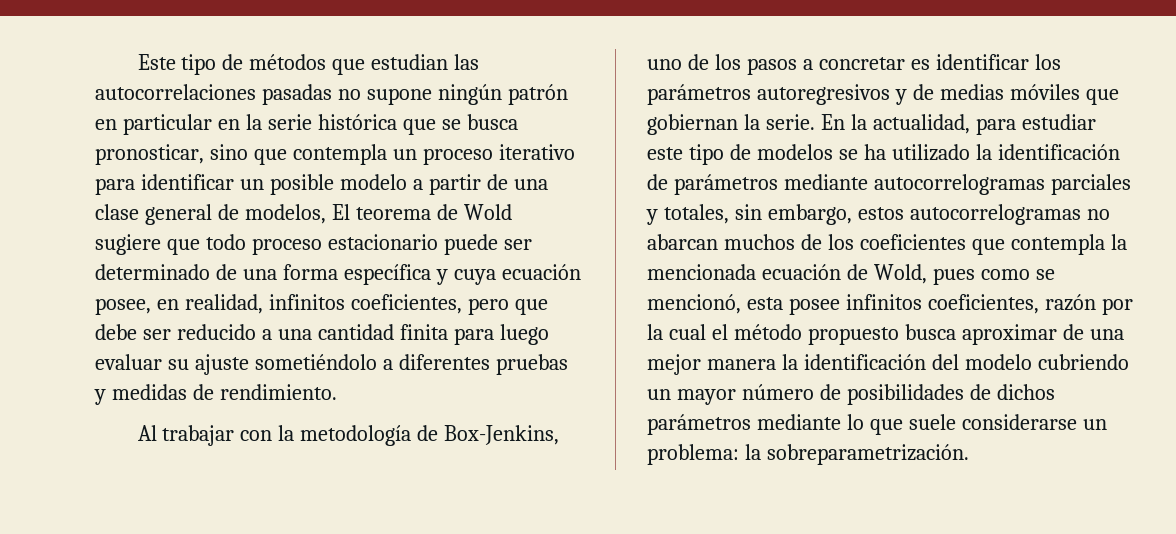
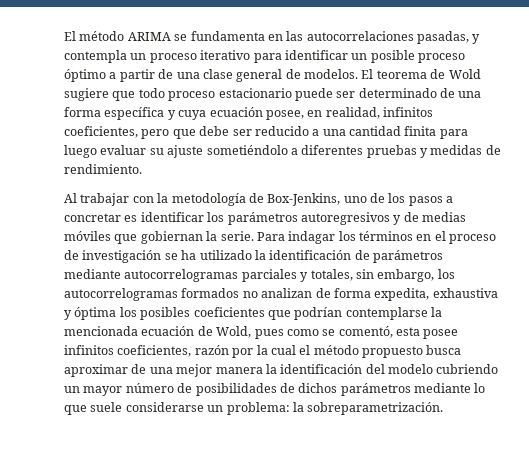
- Este tipo de métodos que estudian las autocorrelaciones pasadas no supone ningún patrón en particular en la serie histórica que se busca pronosticar, sino que contempla un proceso iterativo para identificar un posible modelo a partir de una clase general de modelos, El teorema de Wold sugiere que todo proceso estacionario puede ser determinado de una forma específica y cuya ecuación posee, en realidad, infinitos coeficientes, pero que debe ser reducido a una cantidad finita para luego evaluar su ajuste sometiéndolo a diferentes pruebas y medidas de rendimiento.
+ El método ARIMA se fundamenta en las autocorrelaciones pasadas, y contempla un proceso iterativo para identificar un posible proceso óptimo a partir de una clase general de modelos. El teorema de Wold sugiere que todo proceso estacionario puede ser determinado de una forma específica y cuya ecuación posee, en realidad, infinitos coeficientes, pero que debe ser reducido a una cantidad finita para luego evaluar su ajuste sometiéndolo a diferentes pruebas y medidas de rendimiento.
- En la actualidad, para estudiar este tipo de modelos se ha utilizado la identificación de parámetros mediante autocorrelogramas parciales y totales, sin embargo, estos autocorrelogramas no abarcan muchos de los coeficientes que contempla la mencionada ecuación de Wold, pues como se mencionó, esta posee infinitos coeficientes, razón por la cual el método propuesto busca aproximar de una mejor manera la identificación del modelo cubriendo un mayor número de posibilidades de dichos parámetros mediante lo que suele considerarse un problema:
+ Para indagar los términos en el proceso de investigación se ha utilizado la identificación de parámetros mediante autocorrelogramas parciales y totales, sin embargo, los autocorrelogramas formados no analizan de forma expedita, exhaustiva y óptima los posibles coeficientes que podrían contemplarse la mencionada ecuación de Wold, pues como se comentó, esta posee infinitos coeficientes, razón por la cual el método propuesto busca aproximar de una mejor manera la identificación del modelo cubriendo un mayor número de posibilidades de dichos parámetros mediante lo que suele considerarse un problema:

